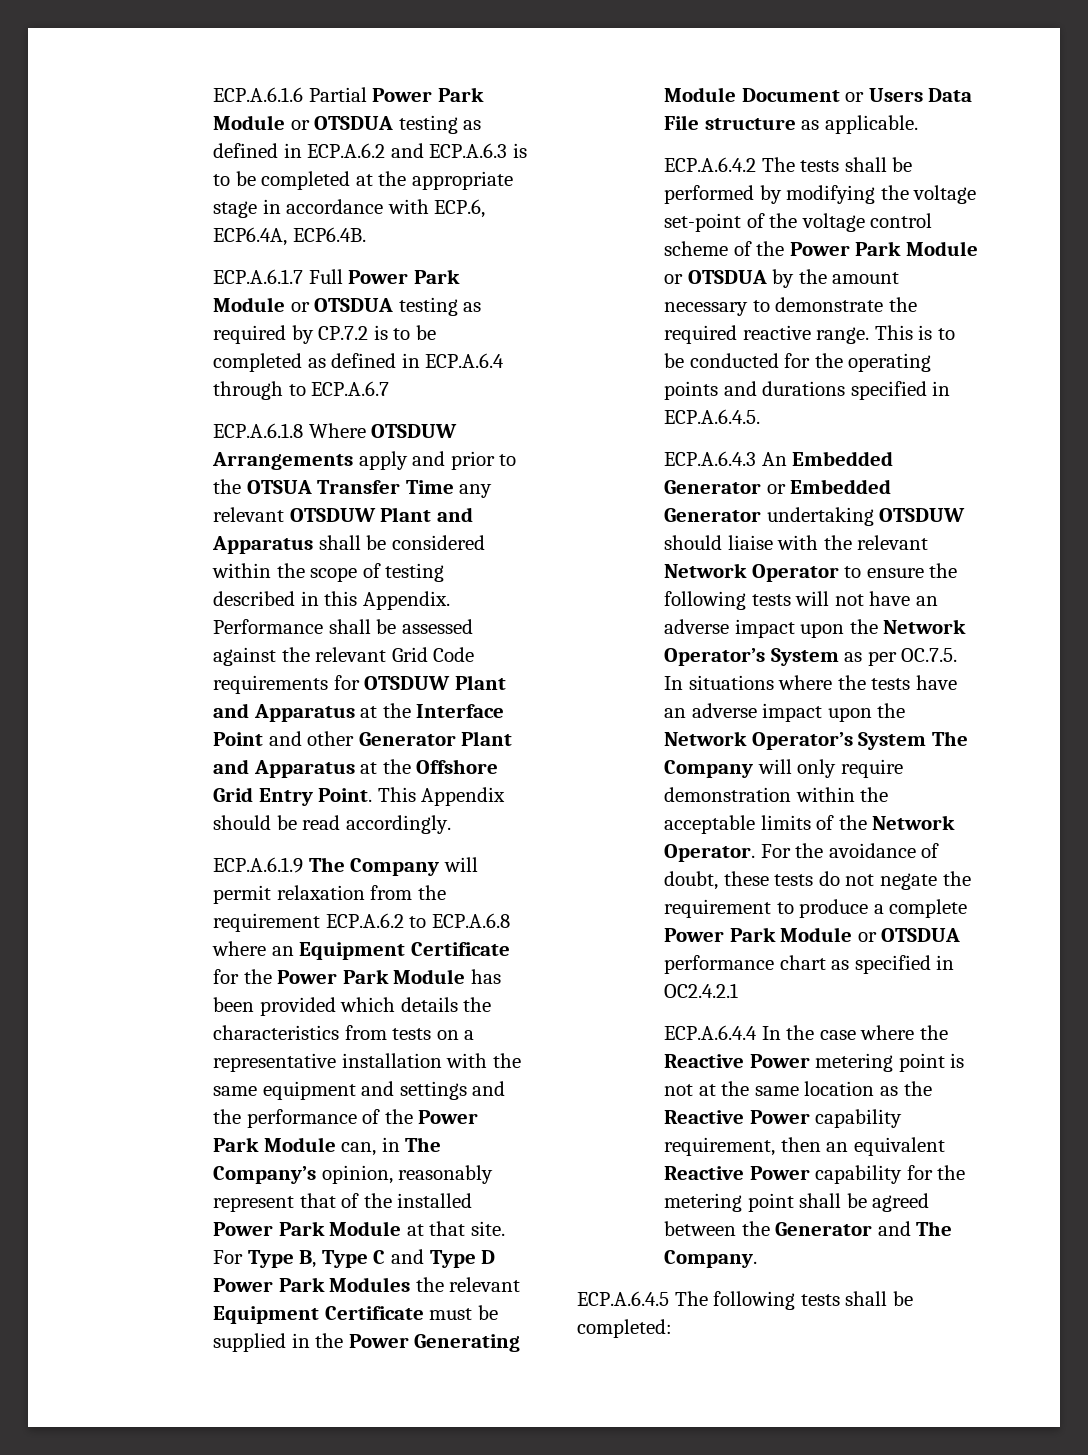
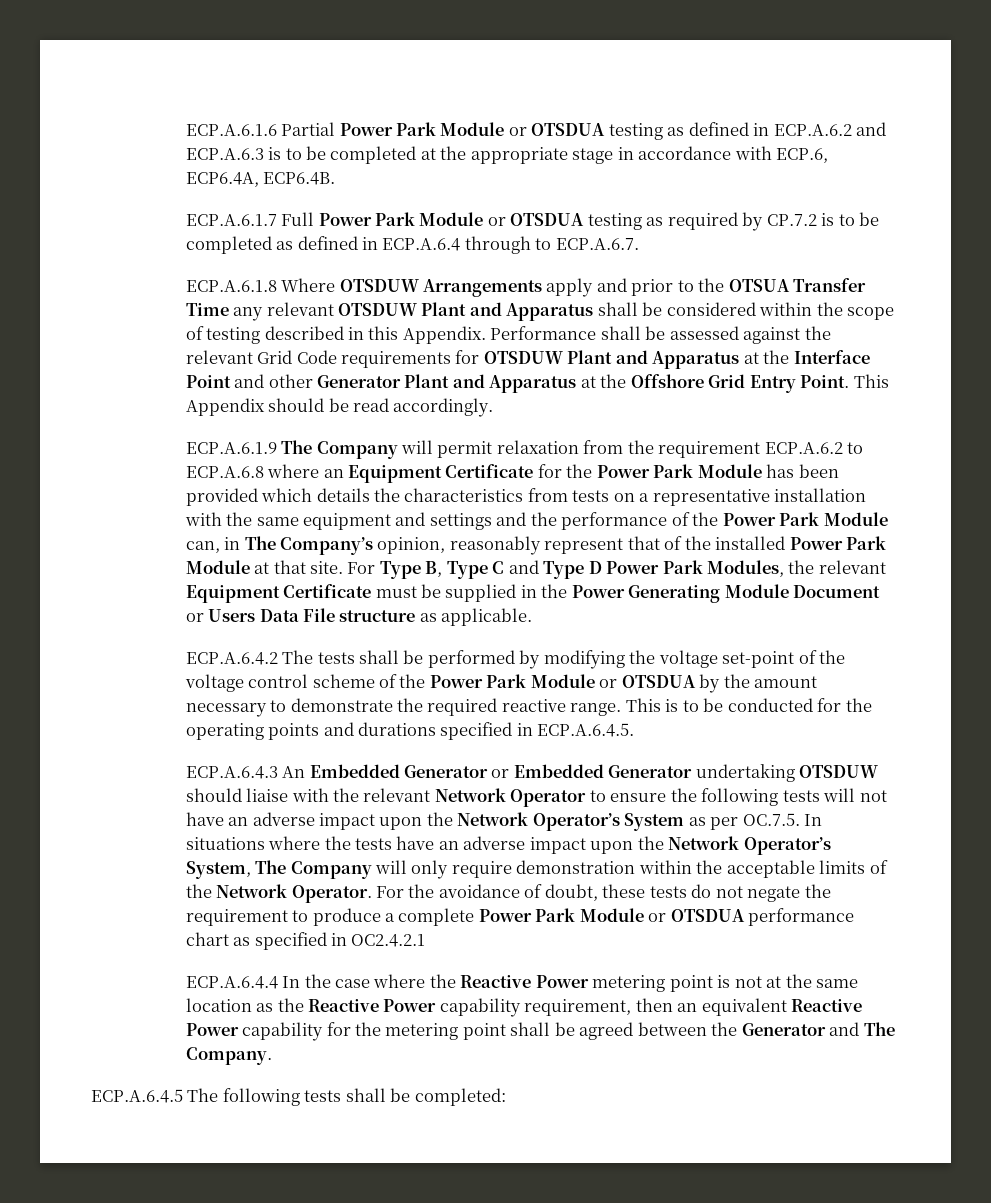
- ECP.A.6.1.7 Full Power Park Module or OTSDUA testing as required by CP.7.2 is to be completed as defined in ECP.A.6.4 through to ECP.A.6.7
+ ECP.A.6.1.7 Full Power Park Module or OTSDUA testing as required by CP.7.2 is to be completed as defined in ECP.A.6.4 through to ECP.A.6.7.
- For Type B, Type C and Type D Power Park Modules the relevant Equipment Certificate must be supplied in the Power Generating Module Document or Users Data File structure as applicable.
+ For Type B, Type C and Type D Power Park Modules, the relevant Equipment Certificate must be supplied in the Power Generating Module Document or Users Data File structure as applicable.
- ECP.A.6.4.3 An Embedded Generator or Embedded Generator undertaking OTSDUW should liaise with the relevant Network Operator to ensure the following tests will not have an adverse impact upon the Network Operator’s System as per OC.7.5. In situations where the tests have an adverse impact upon the Network Operator’s System The Company will only require demonstration within the acceptable limits of the Network Operator.
+ ECP.A.6.4.3 An Embedded Generator or Embedded Generator undertaking OTSDUW should liaise with the relevant Network Operator to ensure the following tests will not have an adverse impact upon the Network Operator’s System as per OC.7.5. In situations where the tests have an adverse impact upon the Network Operator’s System, The Company will only require demonstration within the acceptable limits of the Network Operator.

